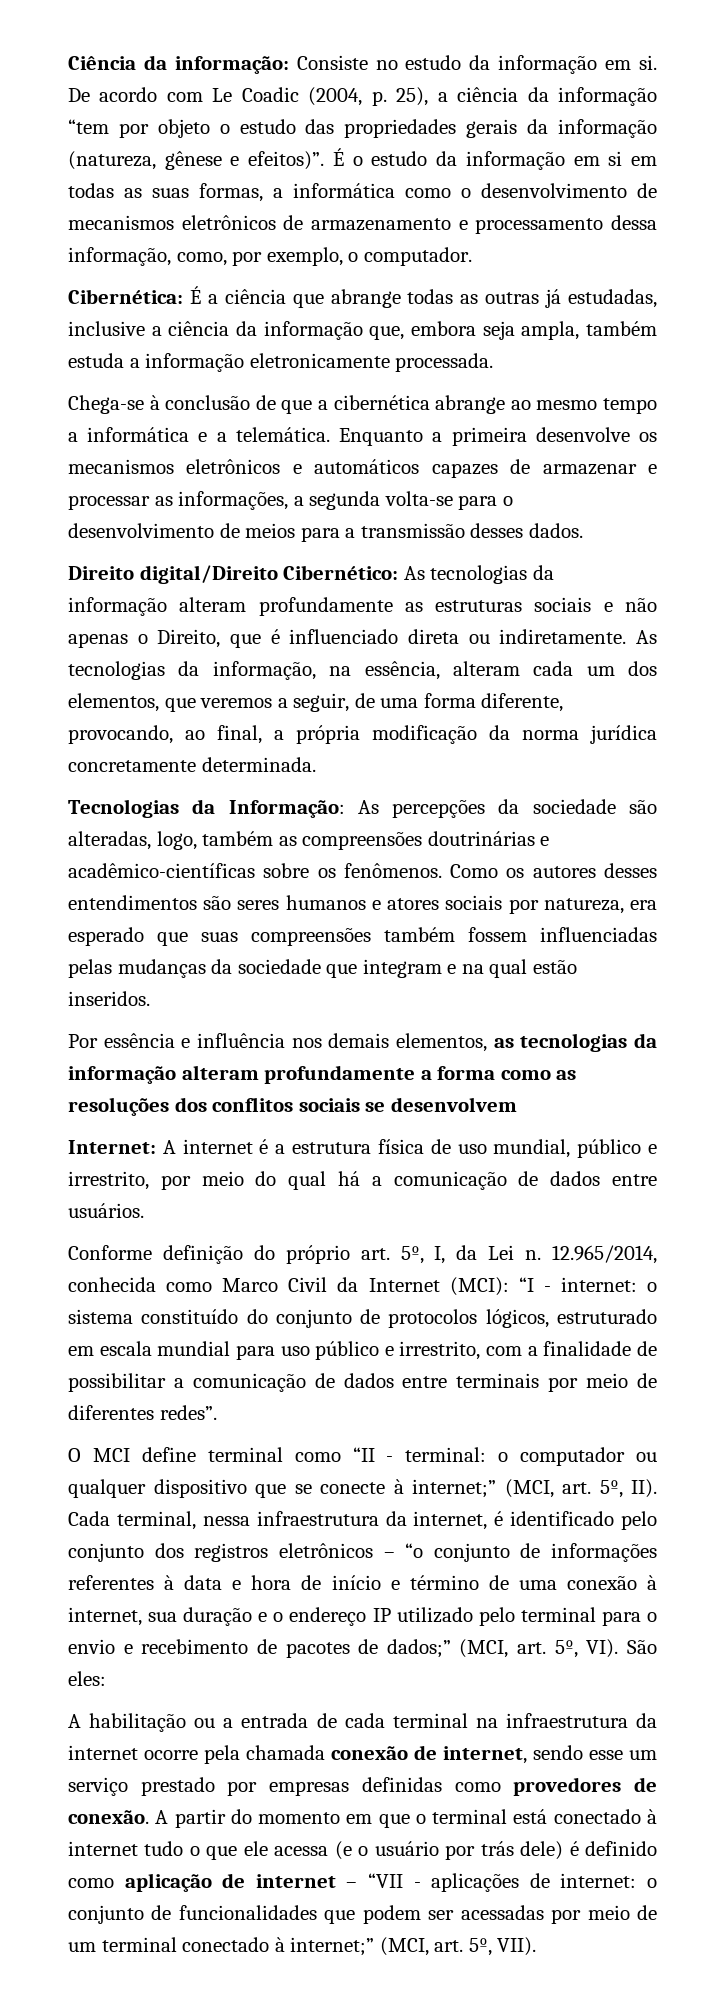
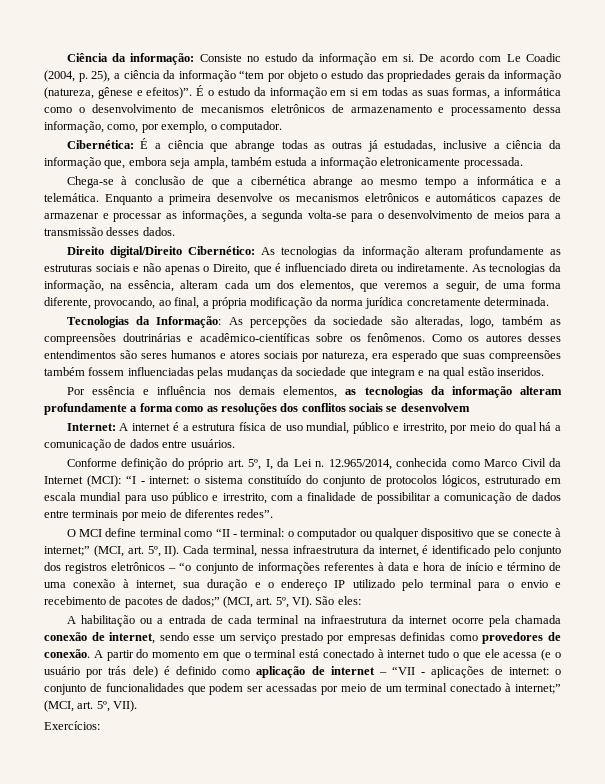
+ Exercícios:

